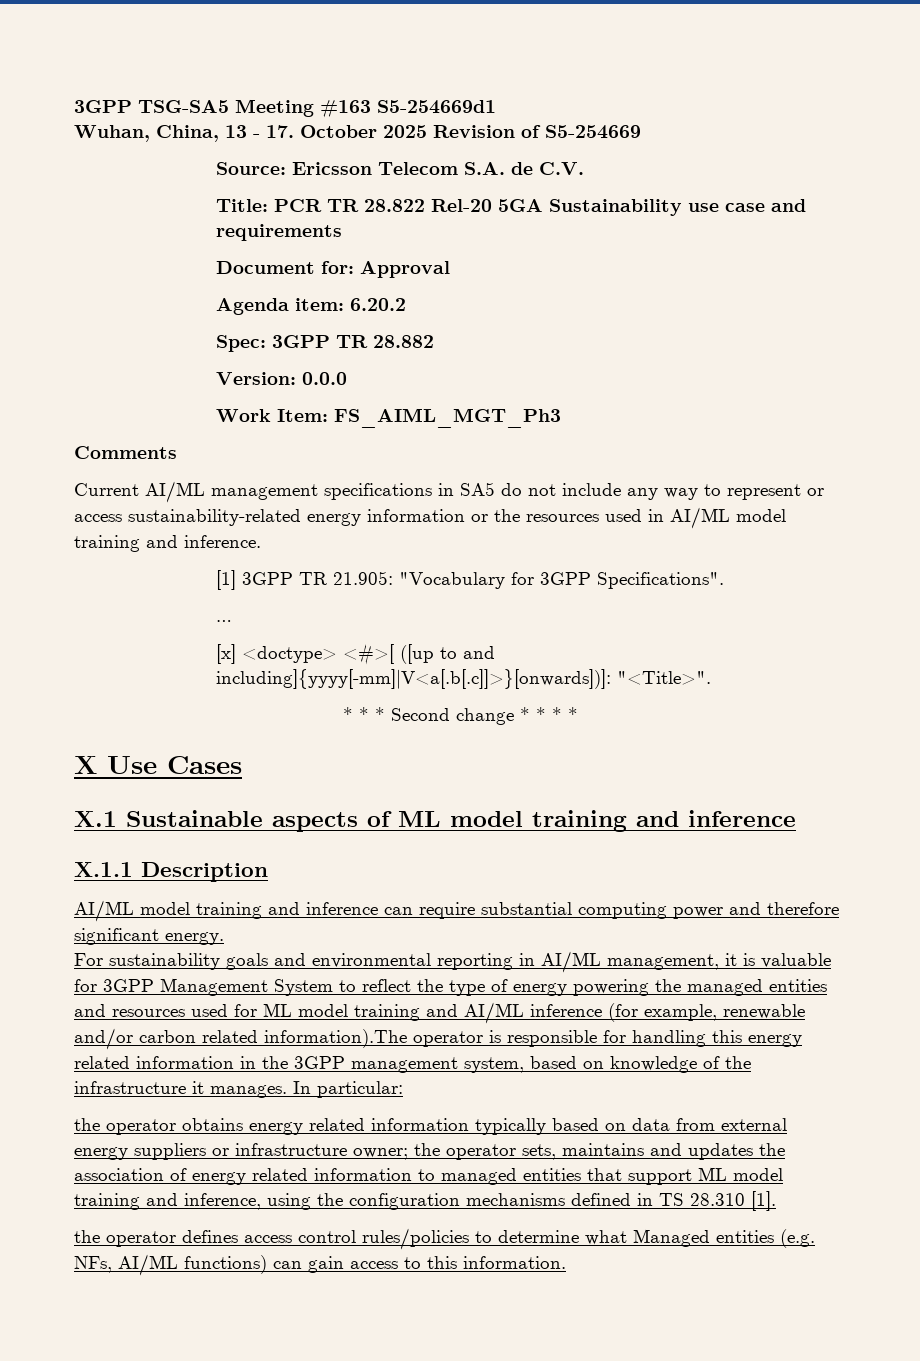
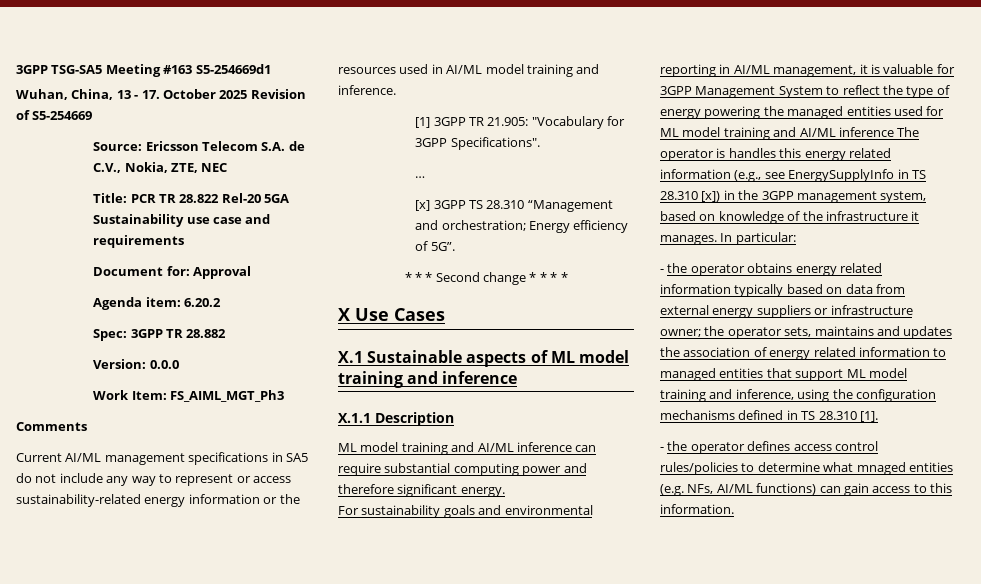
- Source: Ericsson Telecom S.A. de C.V.
+ Source: Ericsson Telecom S.A. de C.V., Nokia, ZTE, NEC
- [x] <doctype> <#>[ ([up to and including]{yyyy[-mm]|V<a[.b[.c]]>}[onwards])]: "<Title>".
+ [x] 3GPP TS 28.310 “Management and orchestration; Energy efficiency of 5G”.
- AI/ML model training and inference can require substantial computing power and therefore significant energy.
+ ML model training and AI/ML inference can require substantial computing power and therefore significant energy.
- For sustainability goals and environmental reporting in AI/ML management, it is valuable for 3GPP Management System to reflect the type of energy powering the managed entities and resources used for ML model training and AI/ML inference (for example, renewable and/or carbon related information).The operator is responsible for handling this energy related information in the 3GPP management system, based on knowledge of the infrastructure it manages.
+ For sustainability goals and environmental reporting in AI/ML management, it is valuable for 3GPP Management System to reflect the type of energy powering the managed entities used for ML model training and AI/ML inference The operator is handles this energy related information (e.g., see EnergySupplyInfo in TS 28.310 [x]) in the 3GPP management system, based on knowledge of the infrastructure it manages.
- the operator obtains energy related information typically based on data from external energy suppliers or infrastructure owner; the operator sets, maintains and updates the association of energy related information to managed entities that support ML model training and inference, using the configuration mechanisms defined in TS 28.310 [1].
+ - the operator obtains energy related information typically based on data from external energy suppliers or infrastructure owner; the operator sets, maintains and updates the association of energy related information to managed entities that support ML model training and inference, using the configuration mechanisms defined in TS 28.310 [1].
- the operator defines access control rules/policies to determine what Managed entities (e.g. NFs, AI/ML functions) can gain access to this information.
+ - the operator defines access control rules/policies to determine what mnaged entities (e.g. NFs, AI/ML functions) can gain access to this information.

